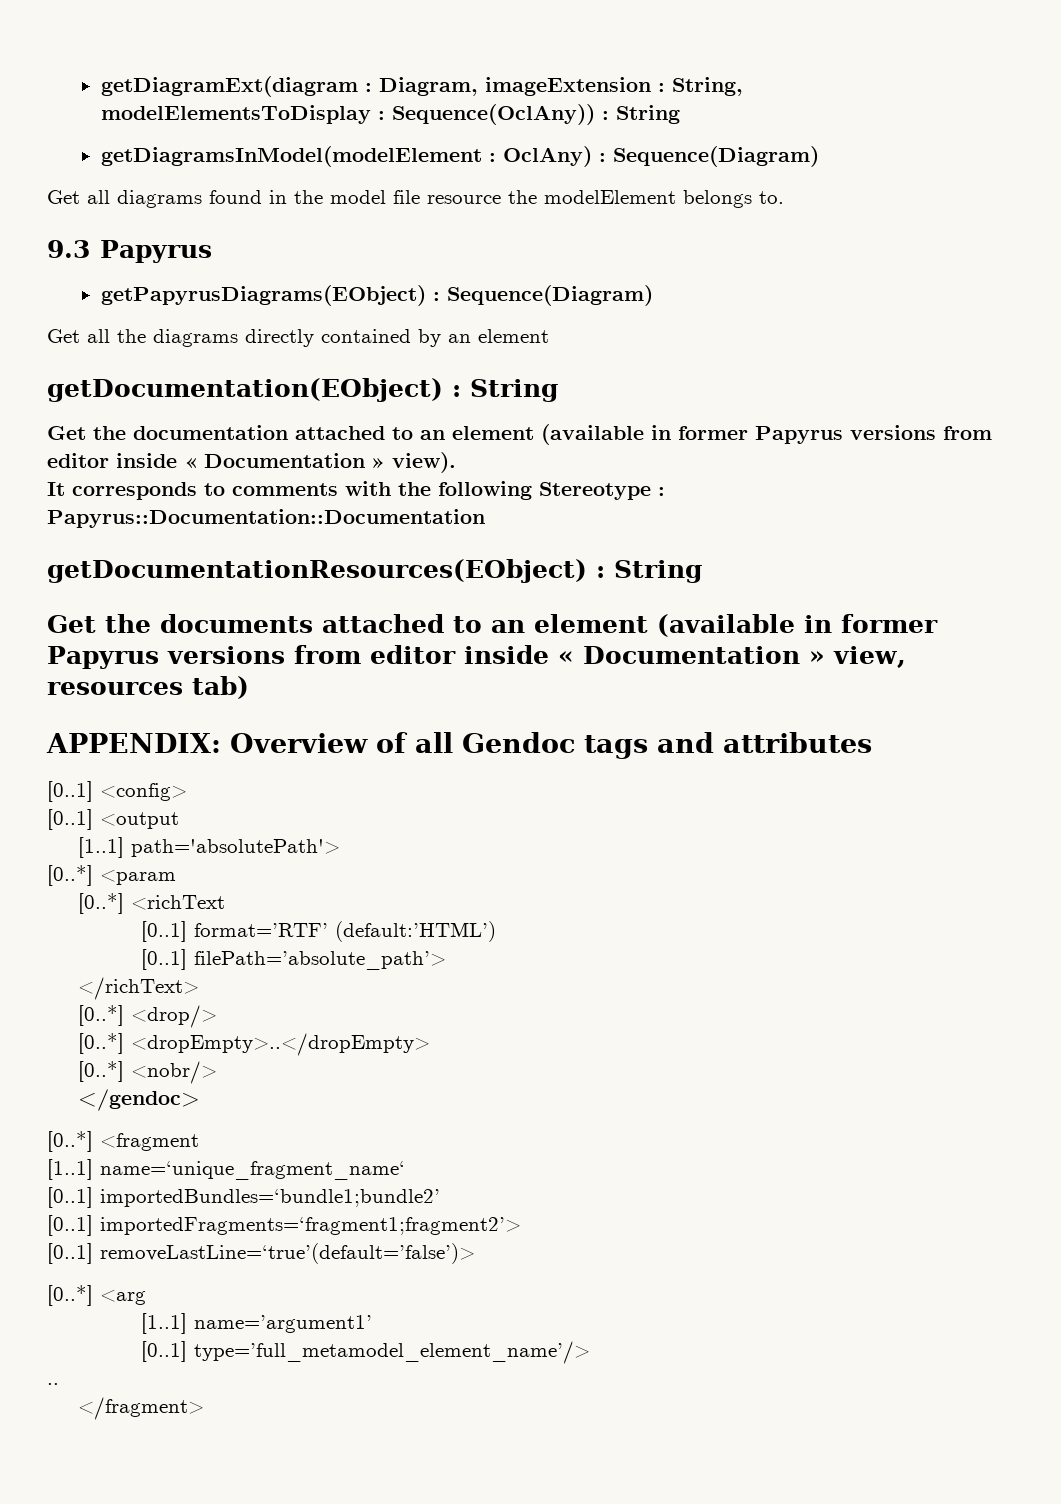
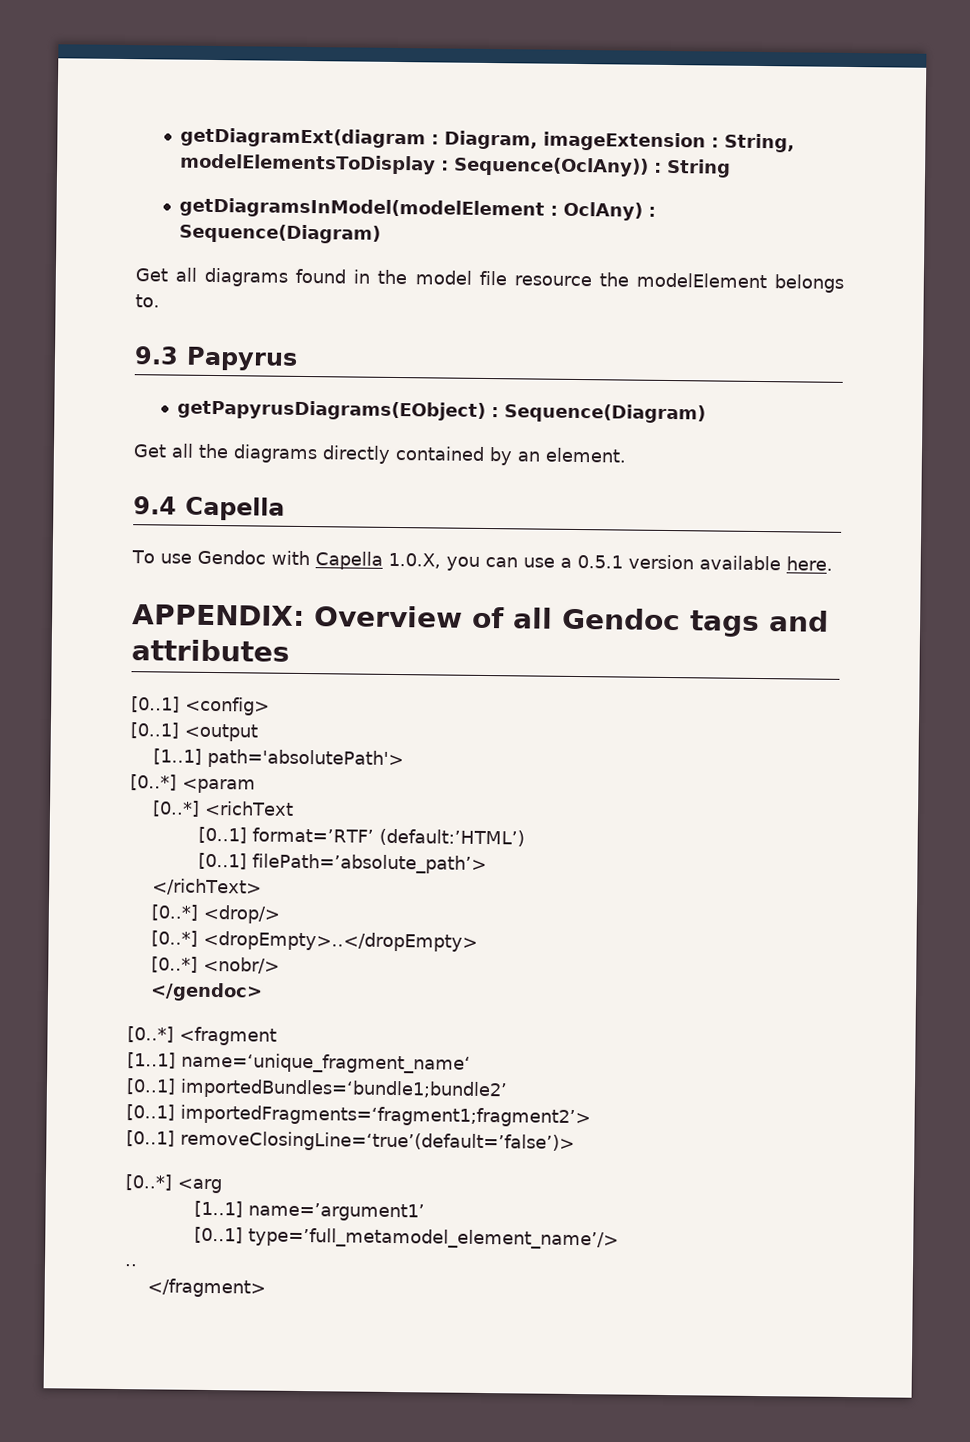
- Get all the diagrams directly contained by an element
- getDocumentation(EObject) : String
- Get the documentation attached to an element (available in former Papyrus versions from editor inside « Documentation » view).
- It corresponds to comments with the following Stereotype : Papyrus::Documentation::Documentation
- getDocumentationResources(EObject) : String
- Get the documents attached to an element (available in former Papyrus versions from editor inside « Documentation » view, resources tab)
+ Get all the diagrams directly contained by an element.
+ 9.4 Capella
+ To use Gendoc with Capella 1.0.X, you can use a 0.5.1 version available here.
- [0..1] removeLastLine=‘true’(default=’false’)>
+ [0..1] removeClosingLine=‘true’(default=’false’)>

